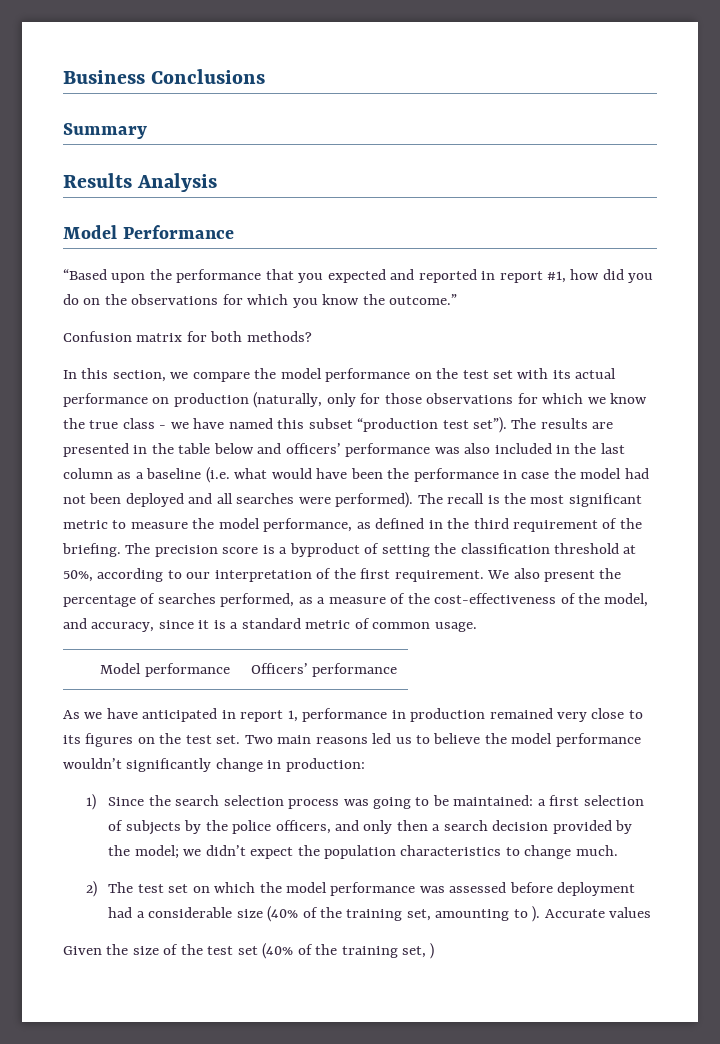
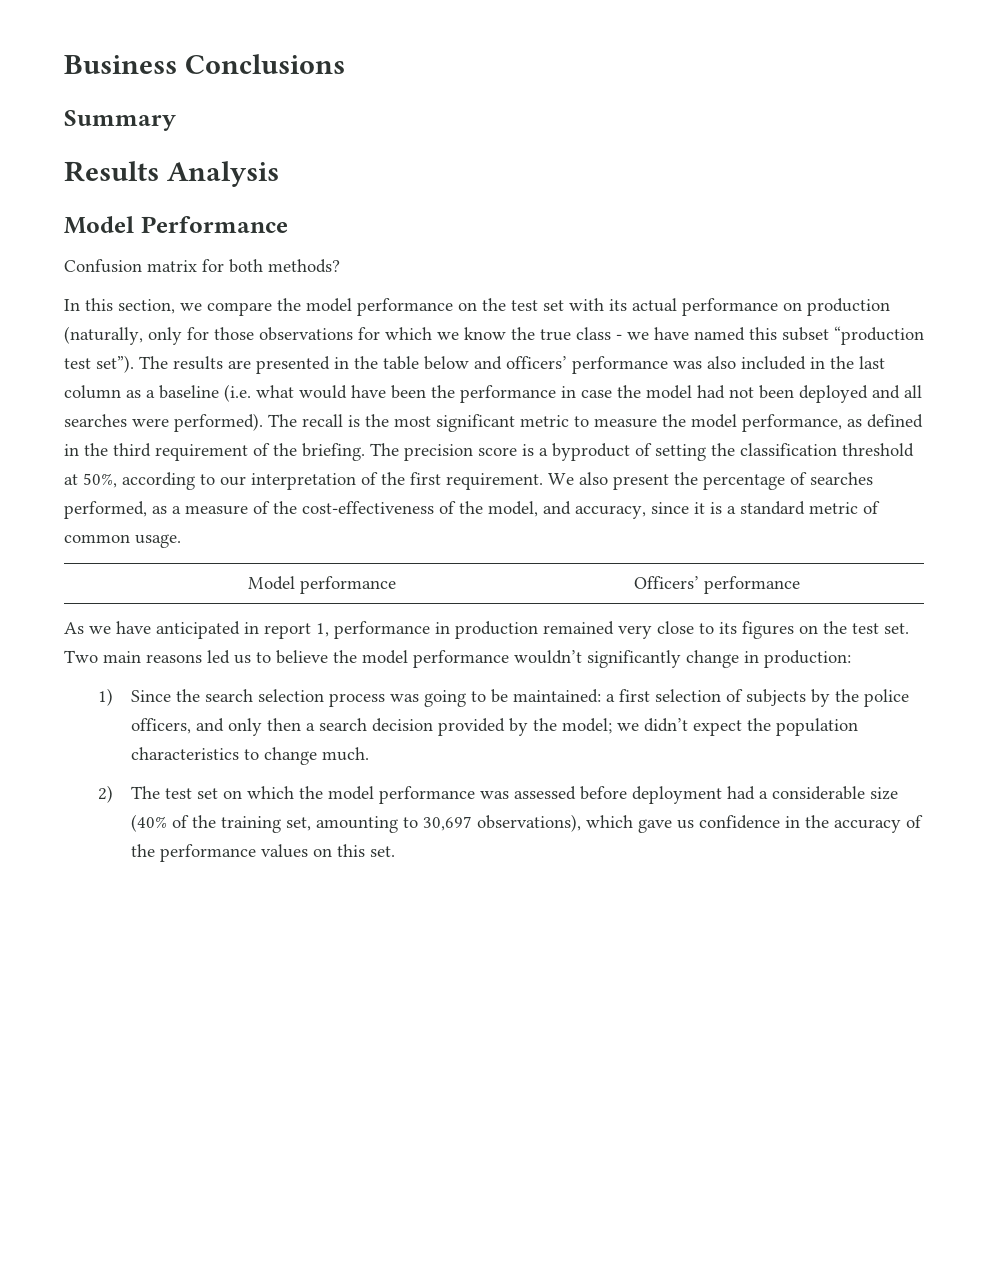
- “Based upon the performance that you expected and reported in report #1, how did you do on the observations for which you know the outcome.”
- 2) The test set on which the model performance was assessed before deployment had a considerable size (40% of the training set, amounting to ). Accurate values
- Given the size of the test set (40% of the training set, )
+ 2) The test set on which the model performance was assessed before deployment had a considerable size (40% of the training set, amounting to 30,697 observations), which gave us confidence in the accuracy of the performance values on this set.

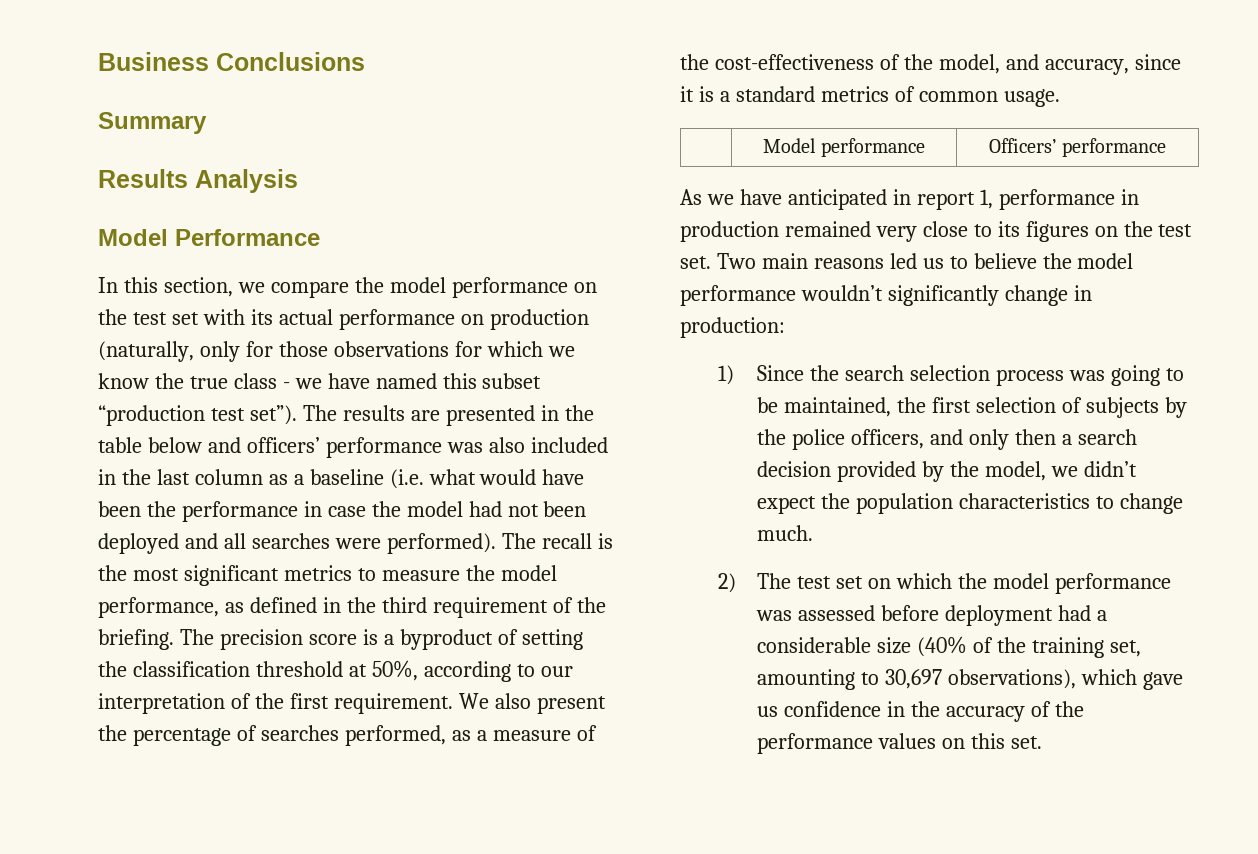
- Confusion matrix for both methods?
- The recall is the most significant metric to measure the model performance, as defined in the third requirement of the briefing.
+ The recall is the most significant metrics to measure the model performance, as defined in the third requirement of the briefing.
- We also present the percentage of searches performed, as a measure of the cost-effectiveness of the model, and accuracy, since it is a standard metric of common usage.
+ We also present the percentage of searches performed, as a measure of the cost-effectiveness of the model, and accuracy, since it is a standard metrics of common usage.
- 1) Since the search selection process was going to be maintained: a first selection of subjects by the police officers, and only then a search decision provided by the model; we didn’t expect the population characteristics to change much.
+ 1) Since the search selection process was going to be maintained, the first selection of subjects by the police officers, and only then a search decision provided by the model, we didn’t expect the population characteristics to change much.

